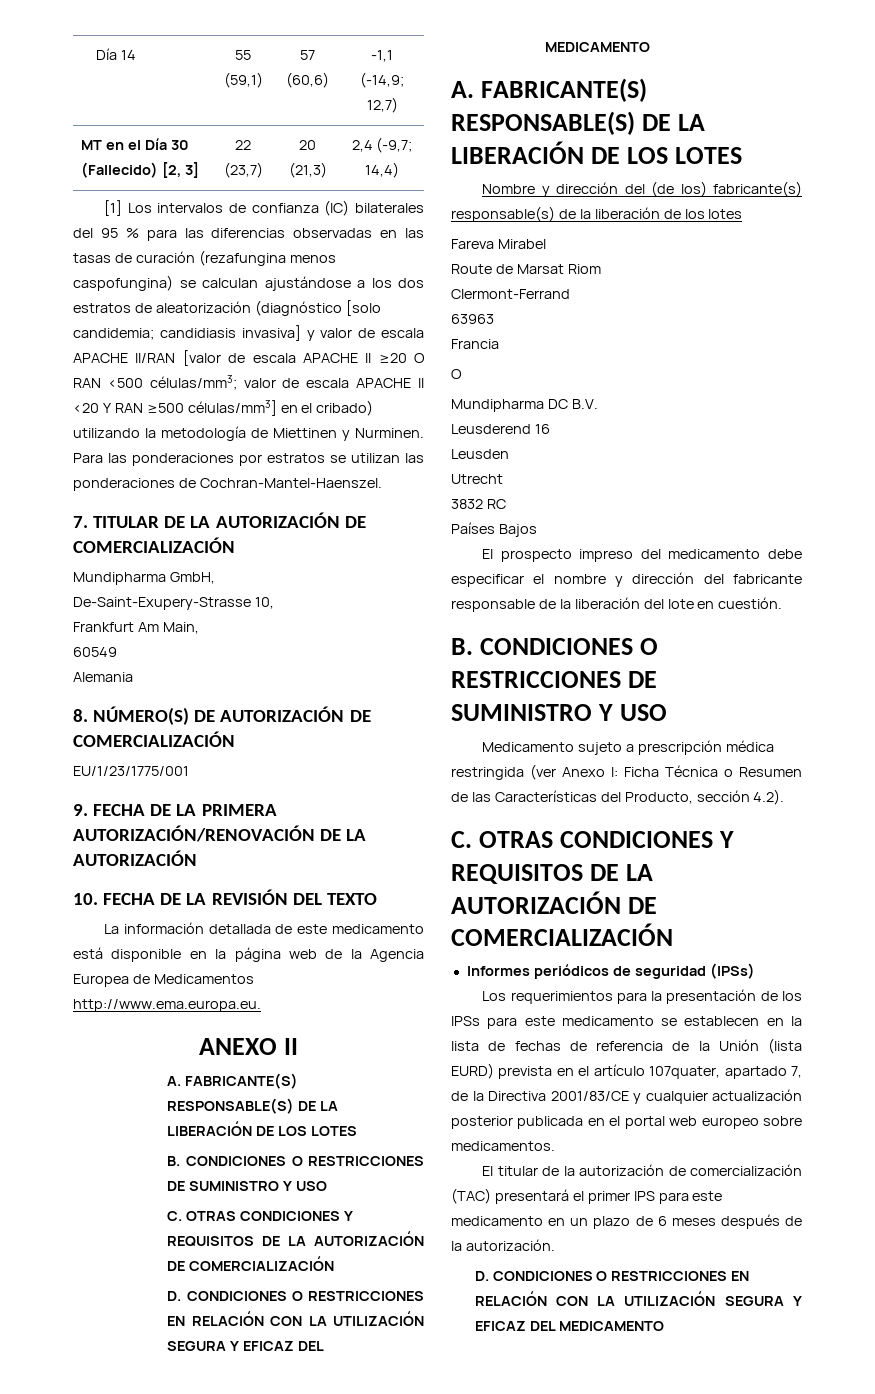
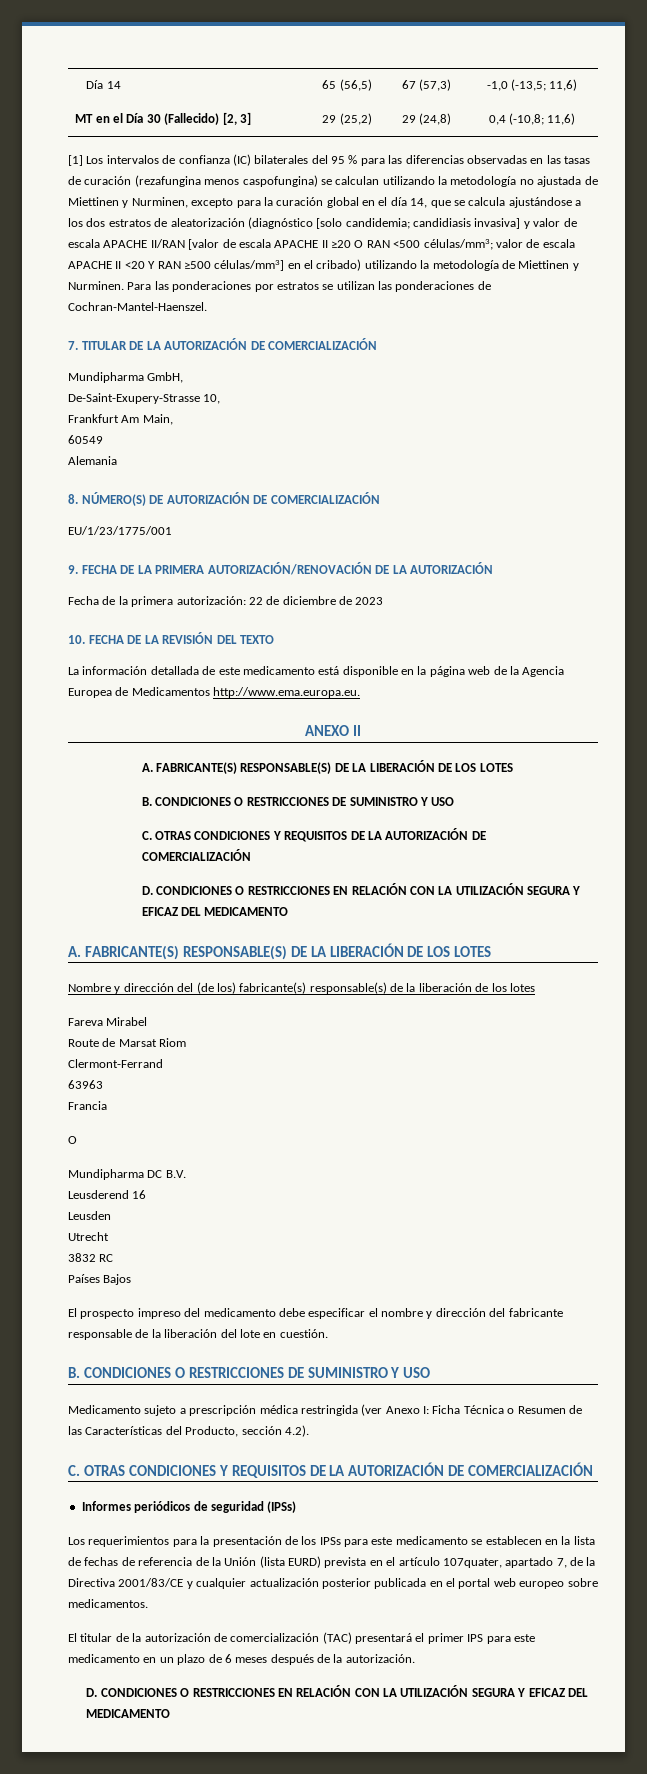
- Día 14 | 55 (59,1) | 57 (60,6) | -1,1 (-14,9; 12,7)
+ Día 14 | 65 (56,5) | 67 (57,3) | -1,0 (-13,5; 11,6)
- MT en el Día 30 (Fallecido) [2, 3] | 22 (23,7) | 20 (21,3) | 2,4 (-9,7; 14,4)
+ MT en el Día 30 (Fallecido) [2, 3] | 29 (25,2) | 29 (24,8) | 0,4 (-10,8; 11,6)
- [1] Los intervalos de confianza (IC) bilaterales del 95 % para las diferencias observadas en las tasas de curación (rezafungina menos caspofungina) se calculan ajustándose a los dos estratos de aleatorización (diagnóstico [solo candidemia;
+ [1] Los intervalos de confianza (IC) bilaterales del 95 % para las diferencias observadas en las tasas de curación (rezafungina menos caspofungina) se calculan utilizando la metodología no ajustada de Miettinen y Nurminen, excepto para la curación global en el día 14, que se calcula ajustándose a los dos estratos de aleatorización (diagnóstico [solo candidemia;
+ Fecha de la primera autorización: 22 de diciembre de 2023

